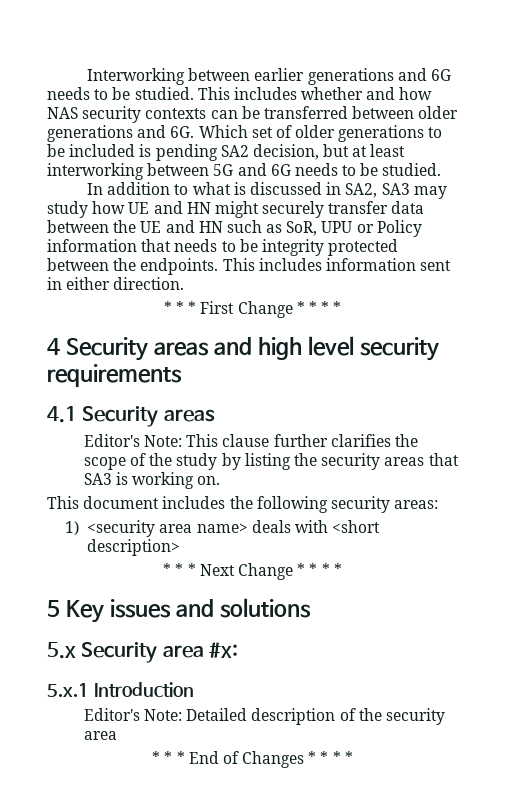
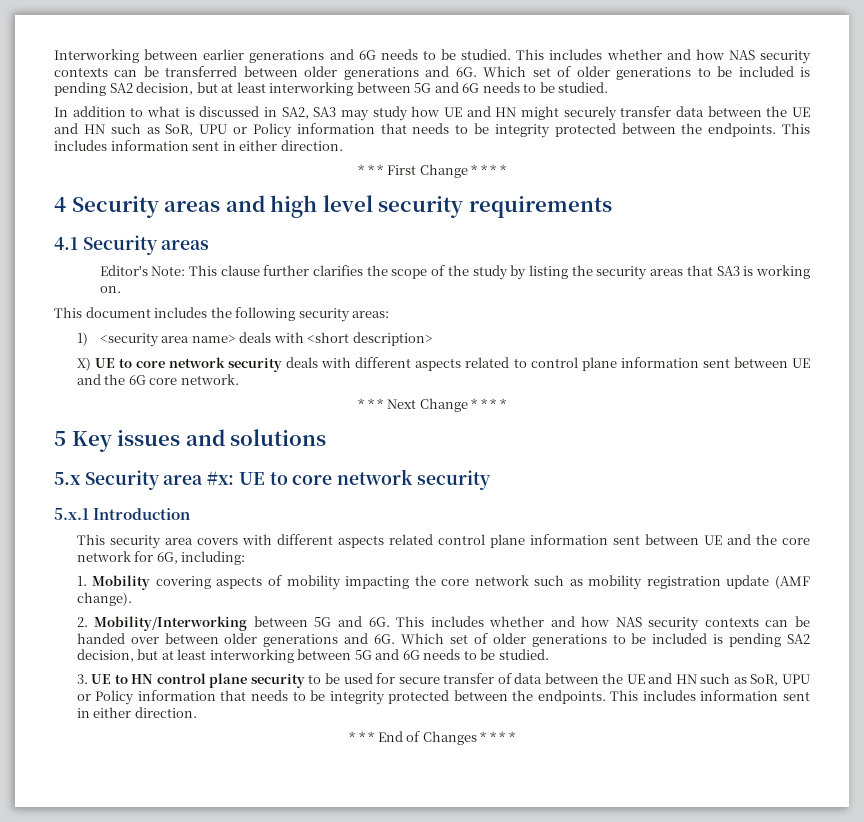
+ X) UE to core network security deals with different aspects related to control plane information sent between UE and the 6G core network.
- 5.x Security area #x:
+ 5.x Security area #x: UE to core network security
  5.x.1 Introduction
- Editor's Note: Detailed description of the security area
+ This security area covers with different aspects related control plane information sent between UE and the core network for 6G, including:
+ 1. Mobility covering aspects of mobility impacting the core network such as mobility registration update (AMF change).
+ 2. Mobility/Interworking between 5G and 6G. This includes whether and how NAS security contexts can be handed over between older generations and 6G. Which set of older generations to be included is pending SA2 decision, but at least interworking between 5G and 6G needs to be studied.
+ 3. UE to HN control plane security to be used for secure transfer of data between the UE and HN such as SoR, UPU or Policy information that needs to be integrity protected between the endpoints. This includes information sent in either direction.

